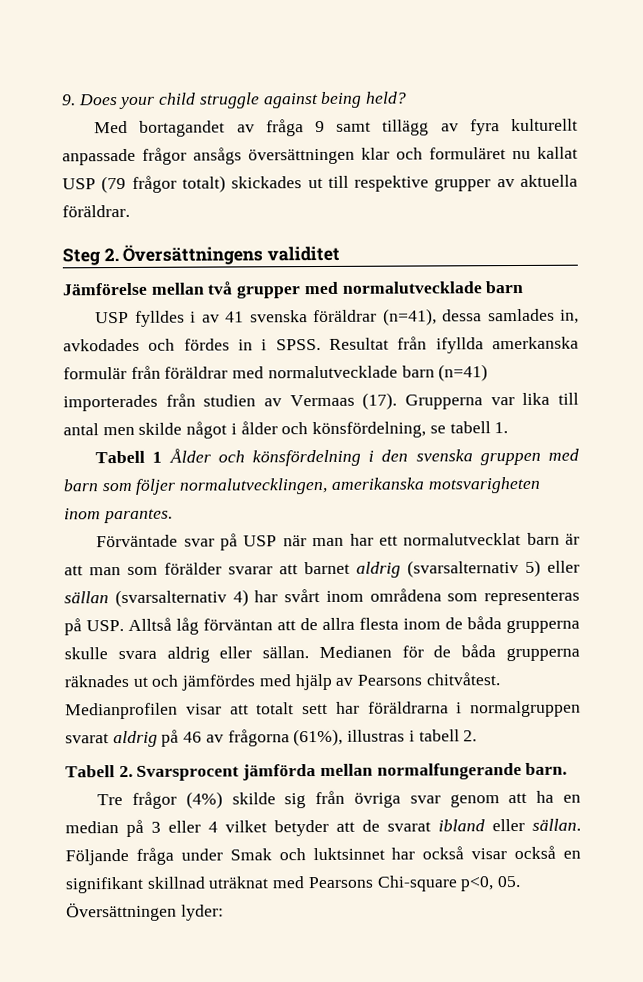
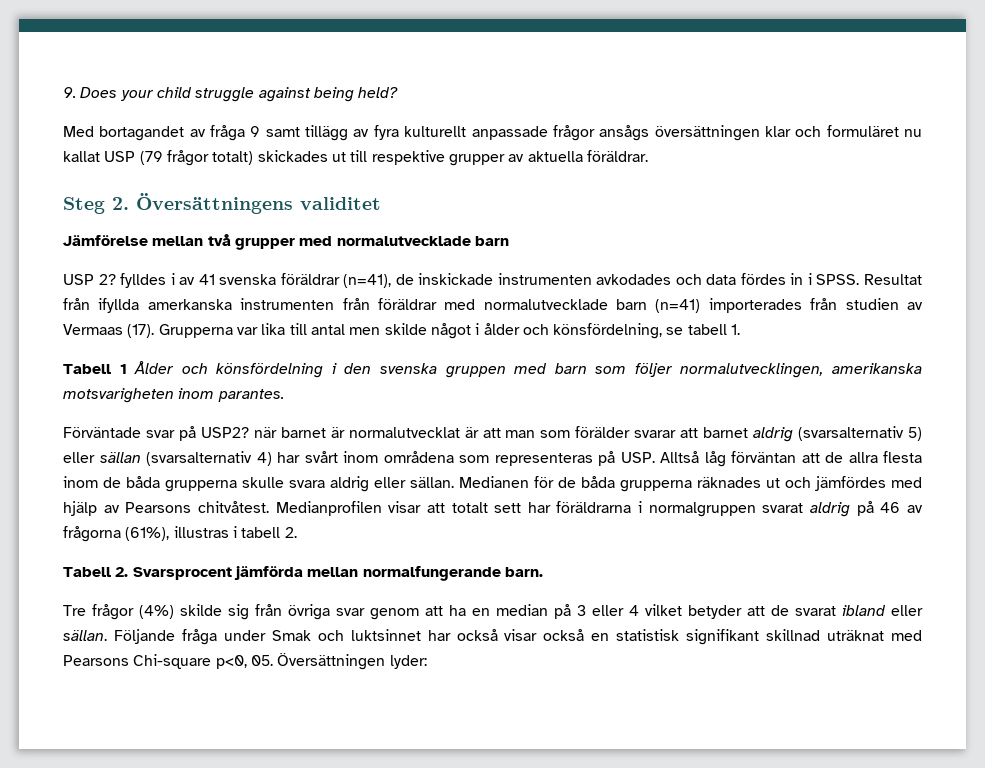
- USP fylldes i av 41 svenska föräldrar (n=41), dessa samlades in, avkodades och fördes in i SPSS.
+ USP 2? fylldes i av 41 svenska föräldrar (n=41), de inskickade instrumenten avkodades och data fördes in i SPSS.
- Resultat från ifyllda amerkanska formulär från föräldrar med normalutvecklade barn (n=41) importerades från studien av Vermaas (17).
+ Resultat från ifyllda amerkanska instrumenten från föräldrar med normalutvecklade barn (n=41) importerades från studien av Vermaas (17).
- Förväntade svar på USP när man har ett normalutvecklat barn är att man som förälder svarar att barnet aldrig (svarsalternativ 5) eller sällan (svarsalternativ 4) har svårt inom områdena som representeras på USP. Alltså låg förväntan att de allra flesta inom de båda grupperna skulle svara aldrig eller sällan.
+ Förväntade svar på USP2? när barnet är normalutvecklat är att man som förälder svarar att barnet aldrig (svarsalternativ 5) eller sällan (svarsalternativ 4) har svårt inom områdena som representeras på USP. Alltså låg förväntan att de allra flesta inom de båda grupperna skulle svara aldrig eller sällan.
- Följande fråga under Smak och luktsinnet har också visar också en signifikant skillnad uträknat med Pearsons Chi-square p<0, 05. Översättningen lyder:
+ Följande fråga under Smak och luktsinnet har också visar också en statistisk signifikant skillnad uträknat med Pearsons Chi-square p<0, 05. Översättningen lyder:

